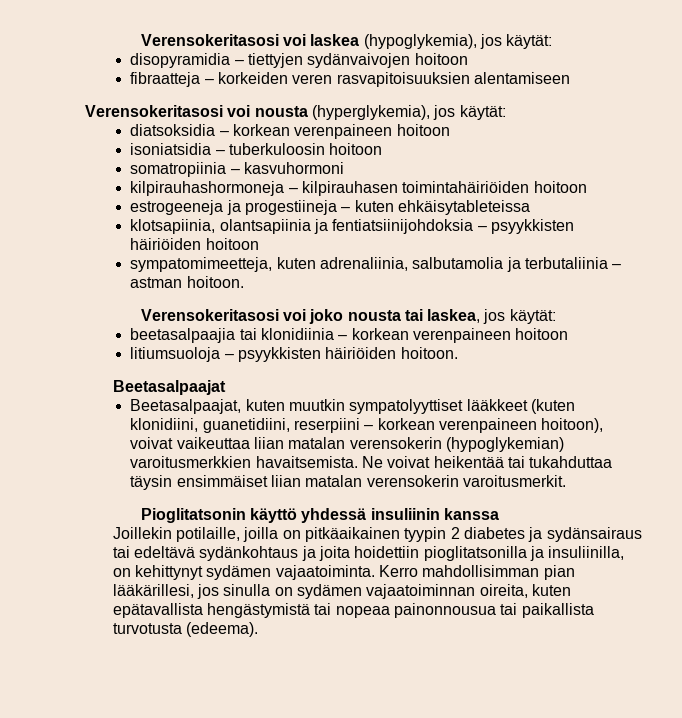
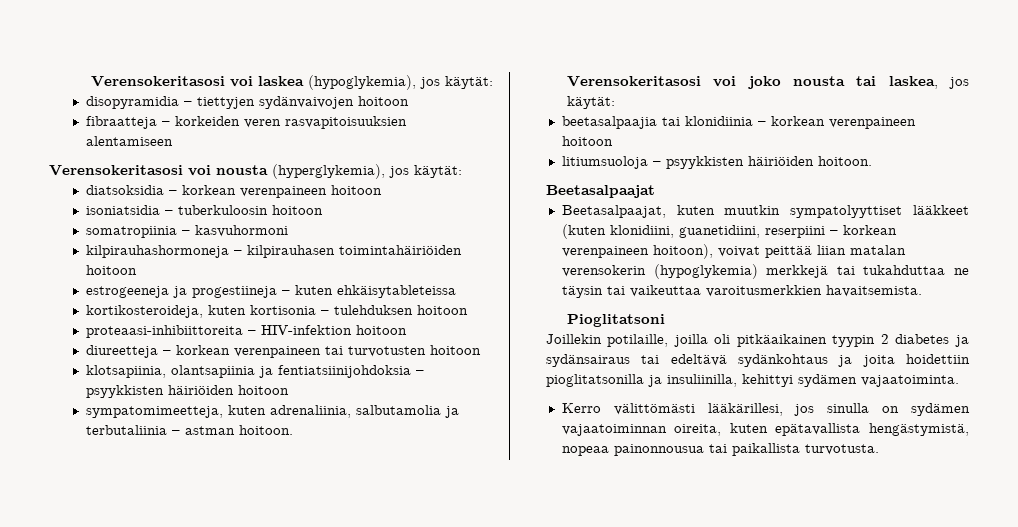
+ kortikosteroideja, kuten kortisonia – tulehduksen hoitoon
+ proteaasi-inhibiittoreita – HIV-infektion hoitoon
+ diureetteja – korkean verenpaineen tai turvotusten hoitoon
- Beetasalpaajat, kuten muutkin sympatolyyttiset lääkkeet (kuten klonidiini, guanetidiini, reserpiini – korkean verenpaineen hoitoon), voivat vaikeuttaa liian matalan verensokerin (hypoglykemian) varoitusmerkkien havaitsemista. Ne voivat heikentää tai tukahduttaa täysin ensimmäiset liian matalan verensokerin varoitusmerkit.
- Pioglitatsonin käyttö yhdessä insuliinin kanssa
+ Beetasalpaajat, kuten muutkin sympatolyyttiset lääkkeet (kuten klonidiini, guanetidiini, reserpiini – korkean verenpaineen hoitoon), voivat peittää liian matalan verensokerin (hypoglykemia) merkkejä tai tukahduttaa ne täysin tai vaikeuttaa varoitusmerkkien havaitsemista.
+ Pioglitatsoni
- Joillekin potilaille, joilla on pitkäaikainen tyypin 2 diabetes ja sydänsairaus tai edeltävä sydänkohtaus ja joita hoidettiin pioglitatsonilla ja insuliinilla, on kehittynyt sydämen vajaatoiminta. Kerro mahdollisimman pian lääkärillesi, jos sinulla on sydämen vajaatoiminnan oireita, kuten epätavallista hengästymistä tai nopeaa painonnousua tai paikallista turvotusta (edeema).
+ Joillekin potilaille, joilla oli pitkäaikainen tyypin 2 diabetes ja sydänsairaus tai edeltävä sydänkohtaus ja joita hoidettiin pioglitatsonilla ja insuliinilla, kehittyi sydämen vajaatoiminta.
+ Kerro välittömästi lääkärillesi, jos sinulla on sydämen vajaatoiminnan oireita, kuten epätavallista hengästymistä, nopeaa painonnousua tai paikallista turvotusta.

